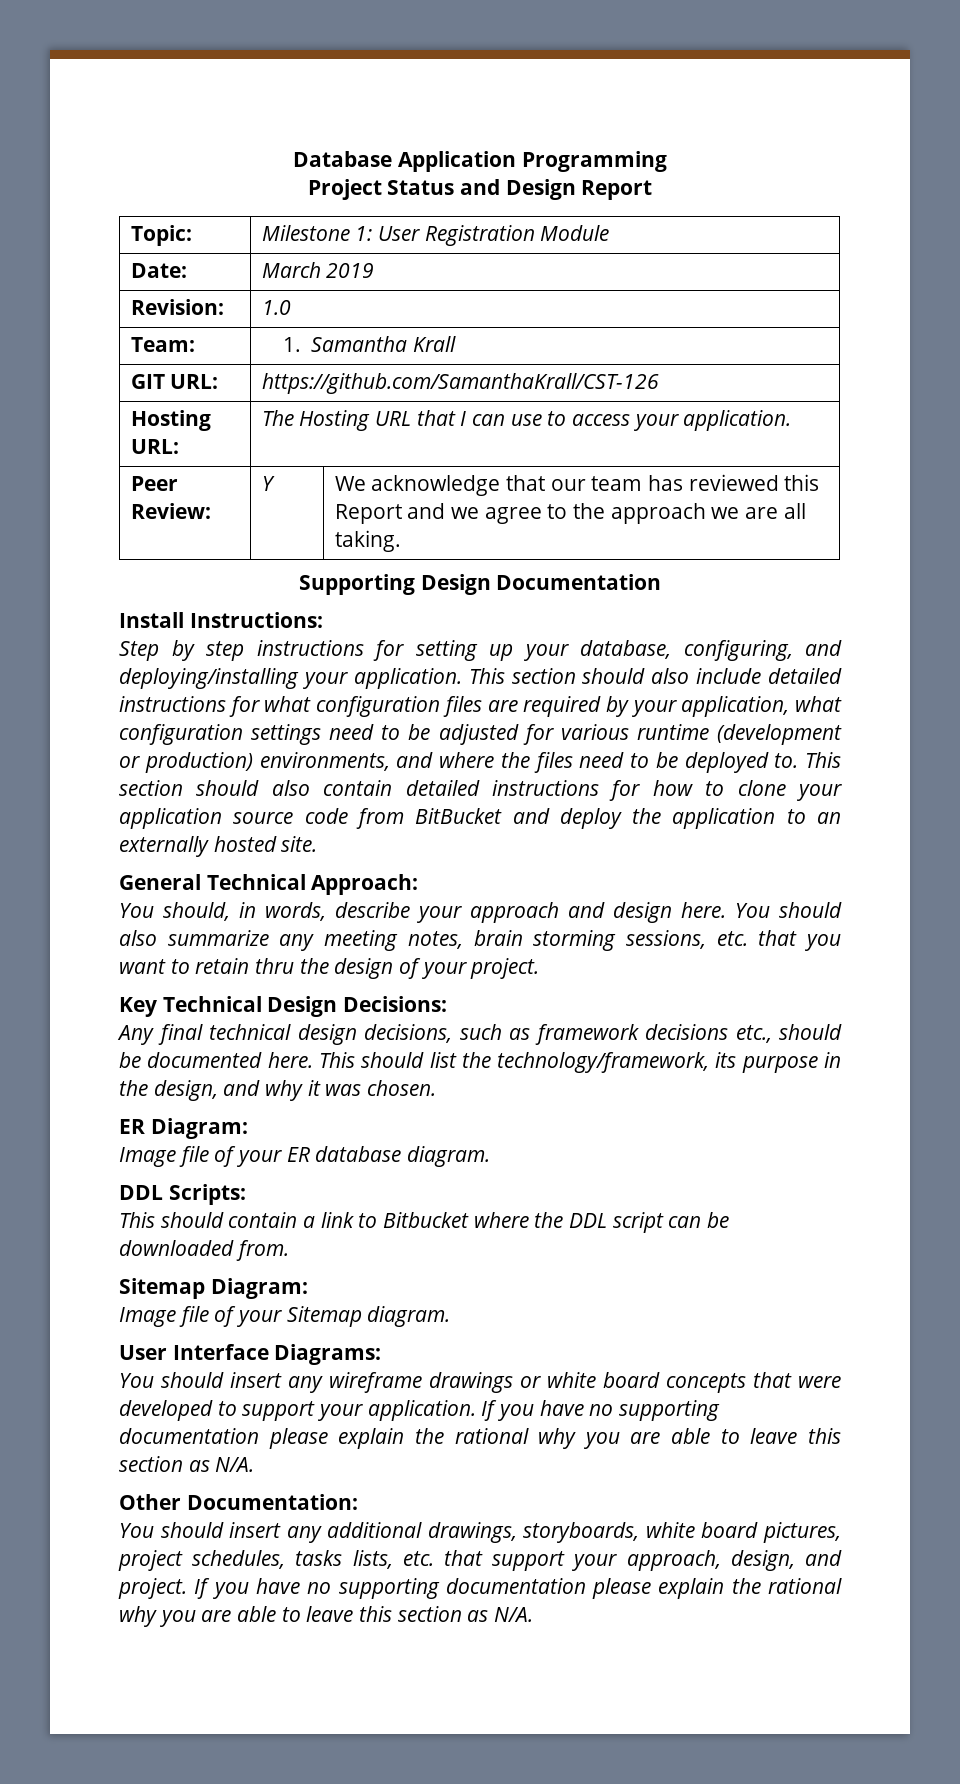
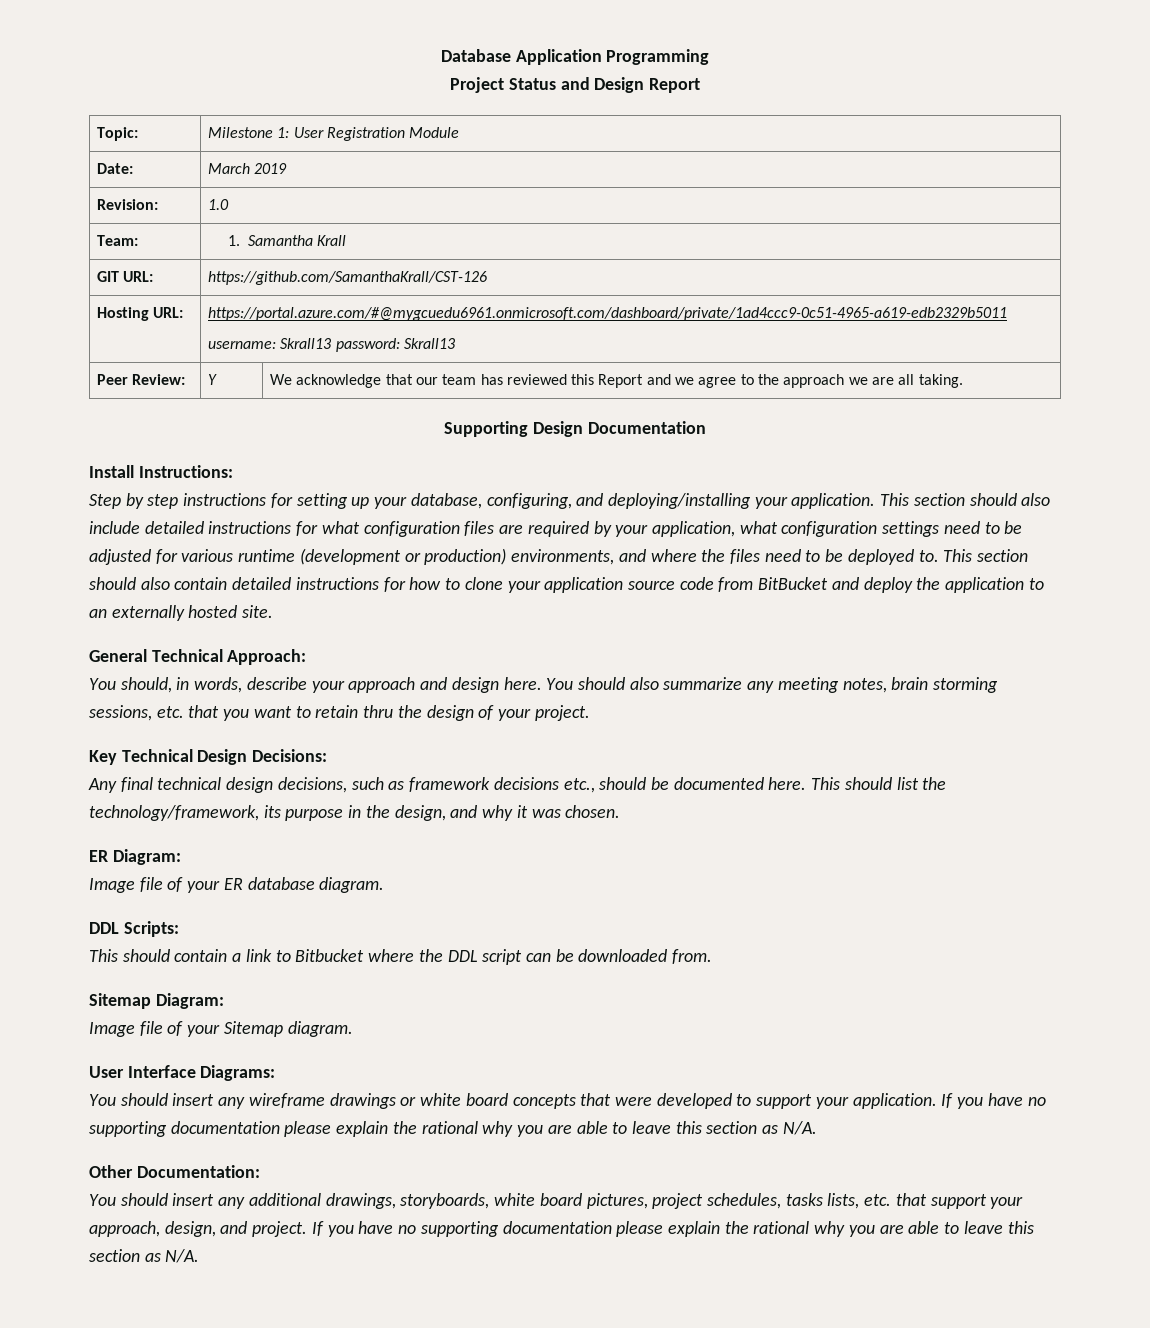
- Hosting URL: | The Hosting URL that I can use to access your application.
+ Hosting URL: | https://portal.azure.com/#@mygcuedu6961.onmicrosoft.com/dashboard/private/1ad4ccc9-0c51-4965-a619-edb2329b5011
+ username: Skrall13 password: Skrall13

